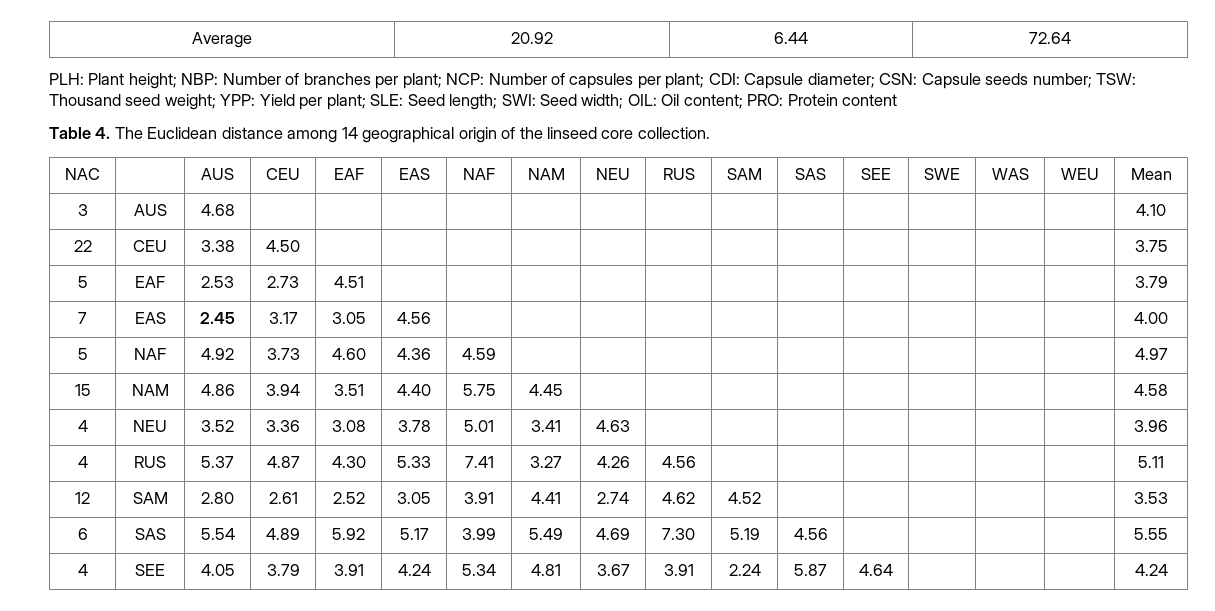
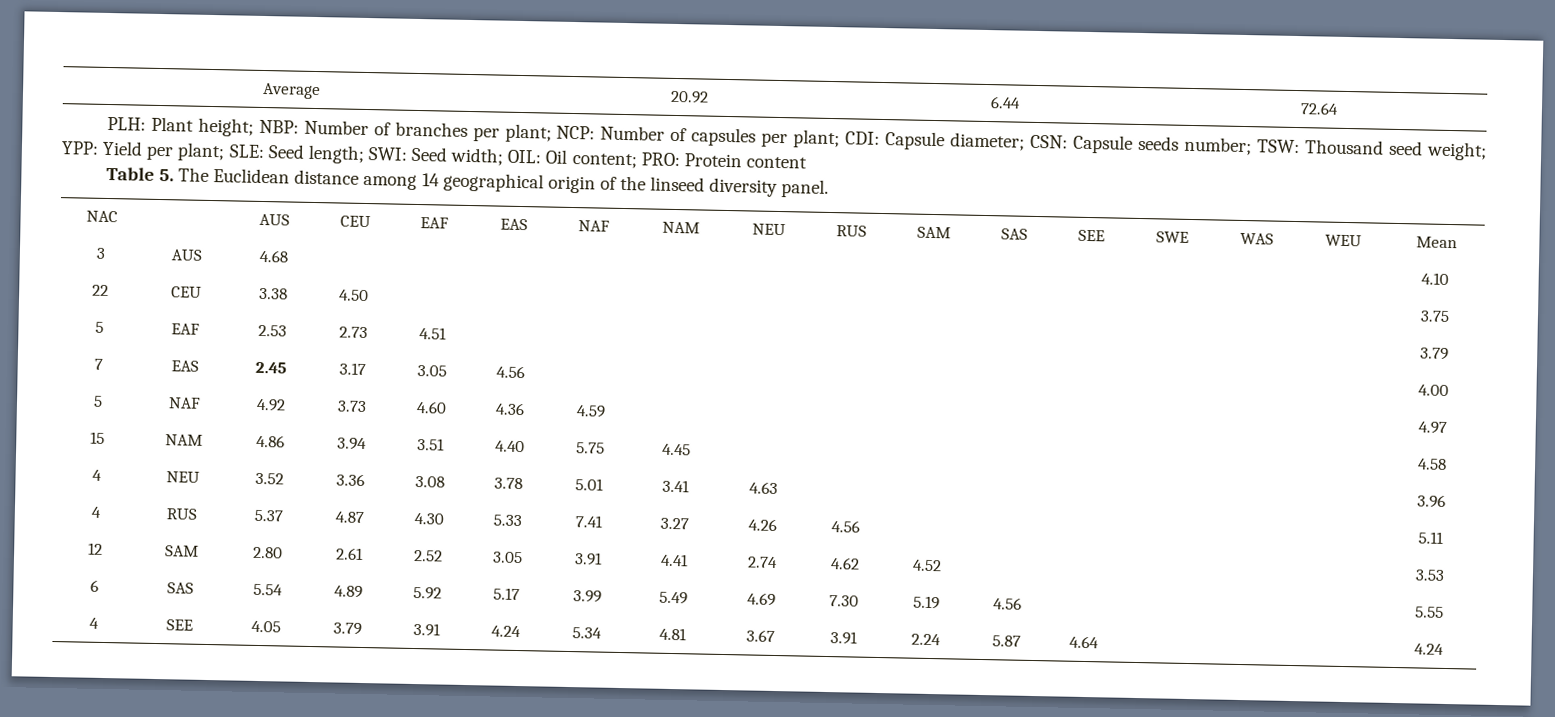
- Table 4. The Euclidean distance among 14 geographical origin of the linseed core collection.
+ Table 5. The Euclidean distance among 14 geographical origin of the linseed diversity panel.

